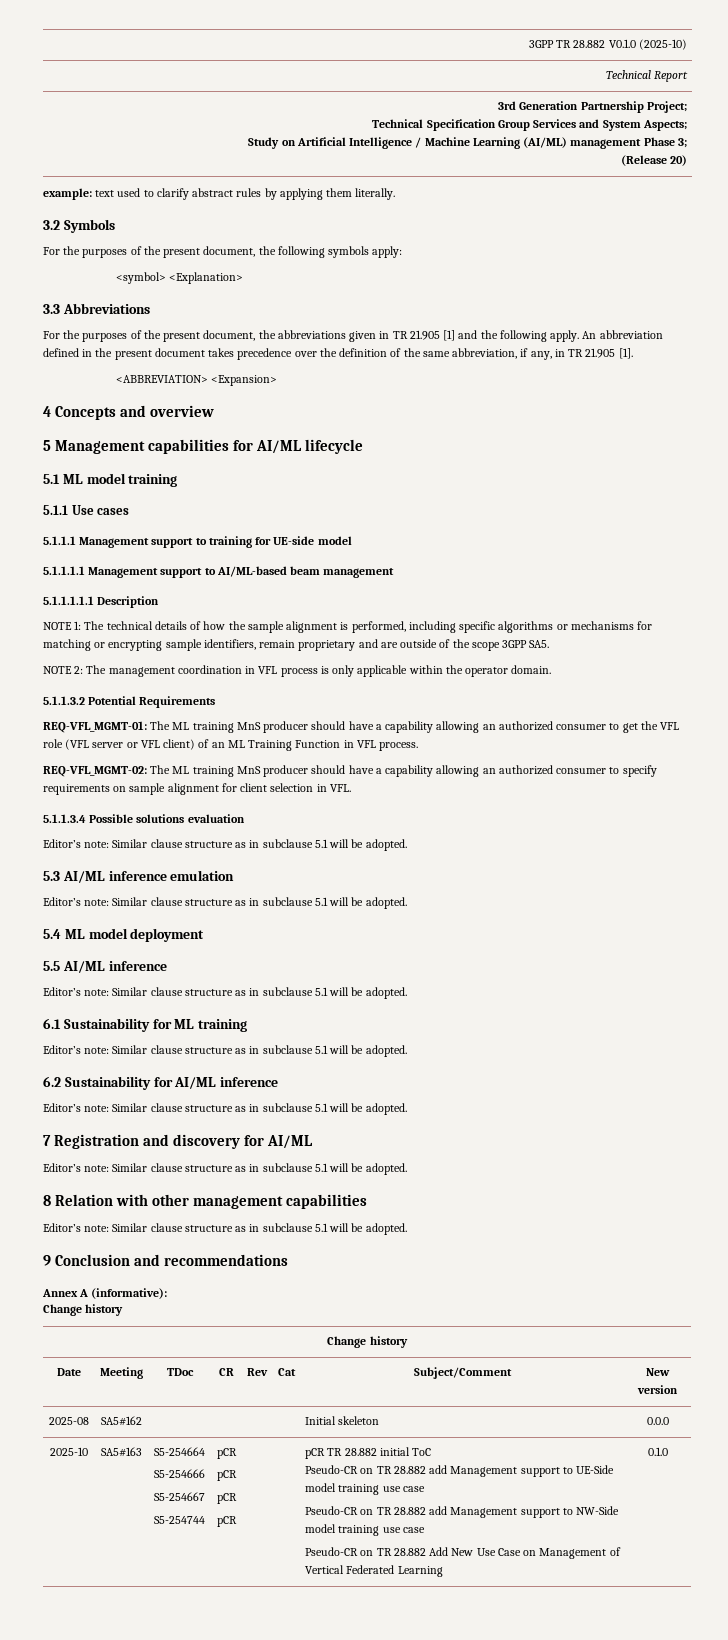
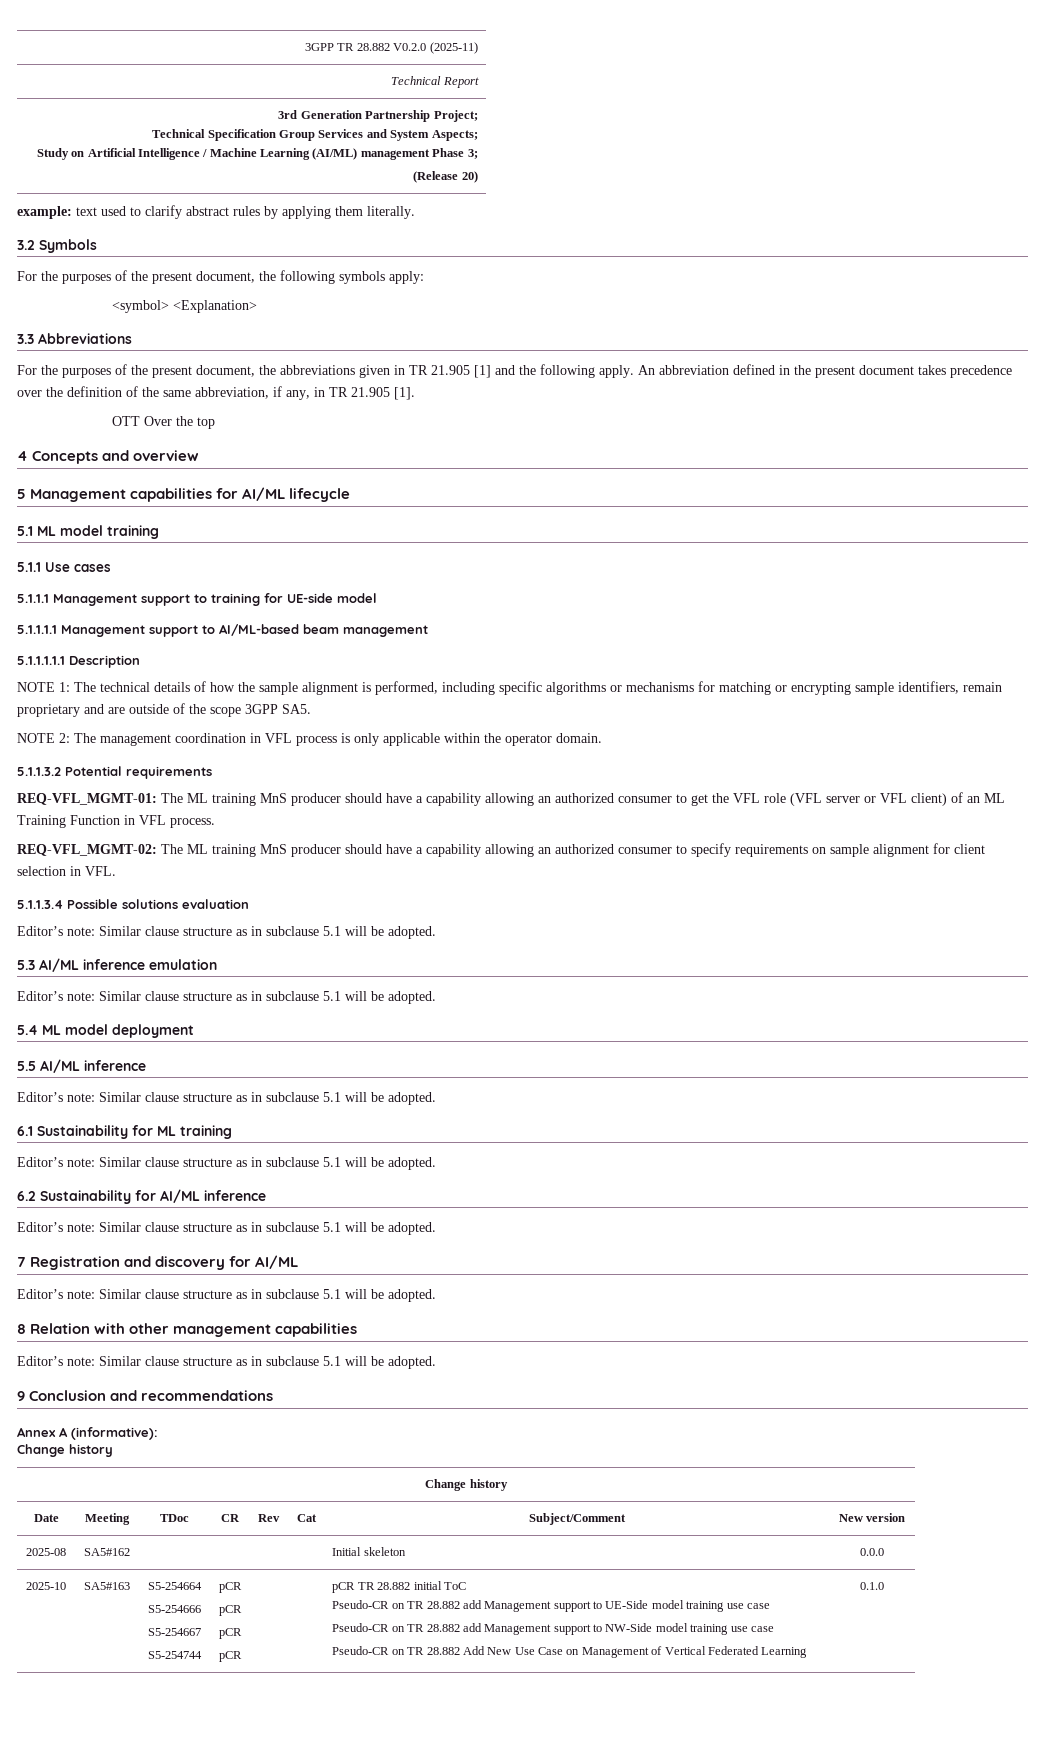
- 3GPP TR 28.882 V0.1.0 (2025-10)
+ 3GPP TR 28.882 V0.2.0 (2025-11)
- <ABBREVIATION> <Expansion>
+ OTT Over the top
- 5.1.1.3.2 Potential Requirements
+ 5.1.1.3.2 Potential requirements

